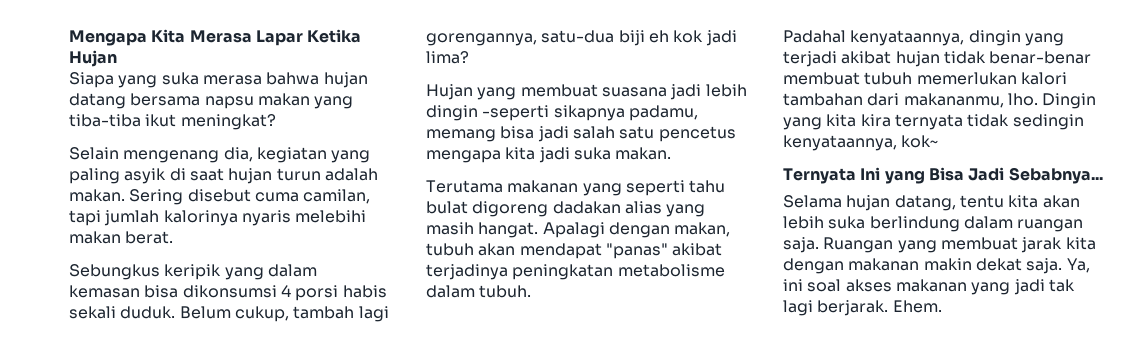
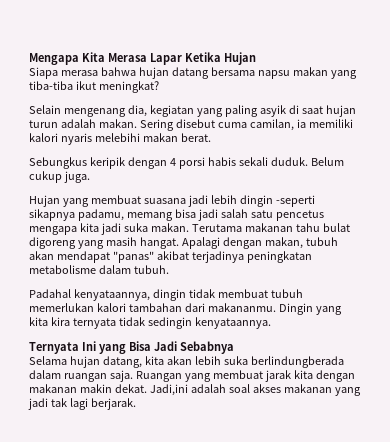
- Siapa yang suka merasa bahwa hujan datang bersama napsu makan yang tiba-tiba ikut meningkat?
+ Siapa merasa bahwa hujan datang bersama napsu makan yang tiba-tiba ikut meningkat?
- Sering disebut cuma camilan, tapi jumlah kalorinya nyaris melebihi makan berat.
+ Sering disebut cuma camilan, ia memiliki kalori nyaris melebihi makan berat.
- Sebungkus keripik yang dalam kemasan bisa dikonsumsi 4 porsi habis sekali duduk.
+ Sebungkus keripik dengan 4 porsi habis sekali duduk.
- Belum cukup, tambah lagi gorengannya, satu-dua biji eh kok jadi lima?
+ Belum cukup juga.
- Hujan yang membuat suasana jadi lebih dingin -seperti sikapnya padamu, memang bisa jadi salah satu pencetus mengapa kita jadi suka makan.
- Terutama makanan yang seperti tahu bulat digoreng dadakan alias yang masih hangat.
+ Hujan yang membuat suasana jadi lebih dingin -seperti sikapnya padamu, memang bisa jadi salah satu pencetus mengapa kita jadi suka makan. Terutama makanan tahu bulat digoreng yang masih hangat.
- Padahal kenyataannya, dingin yang terjadi akibat hujan tidak benar-benar membuat tubuh memerlukan kalori tambahan dari makananmu, lho.
+ Padahal kenyataannya, dingin tidak membuat tubuh memerlukan kalori tambahan dari makananmu.
- Dingin yang kita kira ternyata tidak sedingin kenyataannya, kok~
+ Dingin yang kita kira ternyata tidak sedingin kenyataannya.
- Ternyata Ini yang Bisa Jadi Sebabnya...
+ Ternyata Ini yang Bisa Jadi Sebabnya
- Selama hujan datang, tentu kita akan lebih suka berlindung dalam ruangan saja.
+ Selama hujan datang, kita akan lebih suka berlindungberada dalam ruangan saja.
- Ruangan yang membuat jarak kita dengan makanan makin dekat saja. Ya, ini soal akses makanan yang jadi tak lagi berjarak. Ehem.
+ Ruangan yang membuat jarak kita dengan makanan makin dekat. Jadi,ini adalah soal akses makanan yang jadi tak lagi berjarak.

